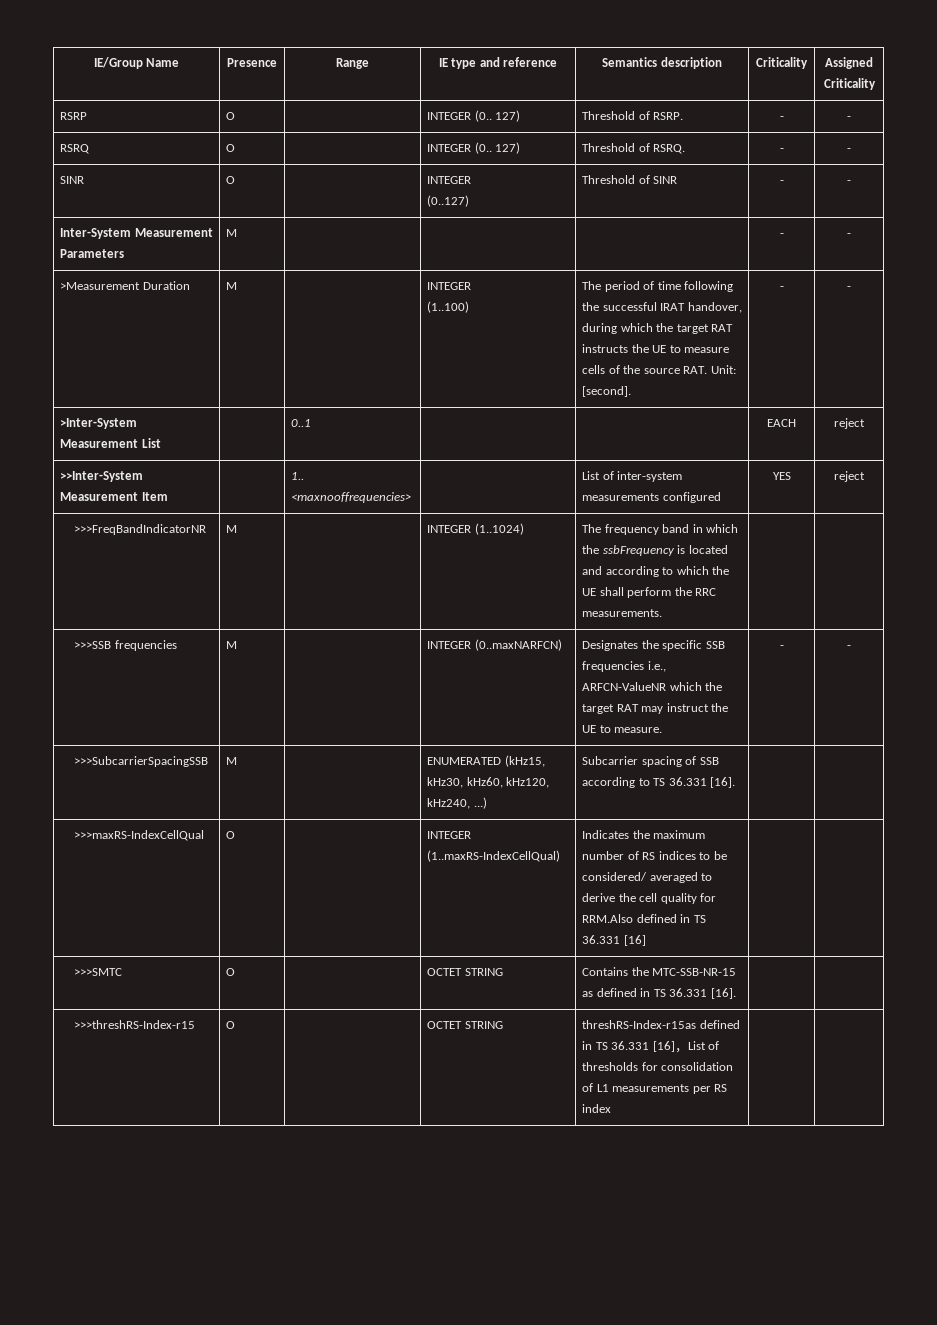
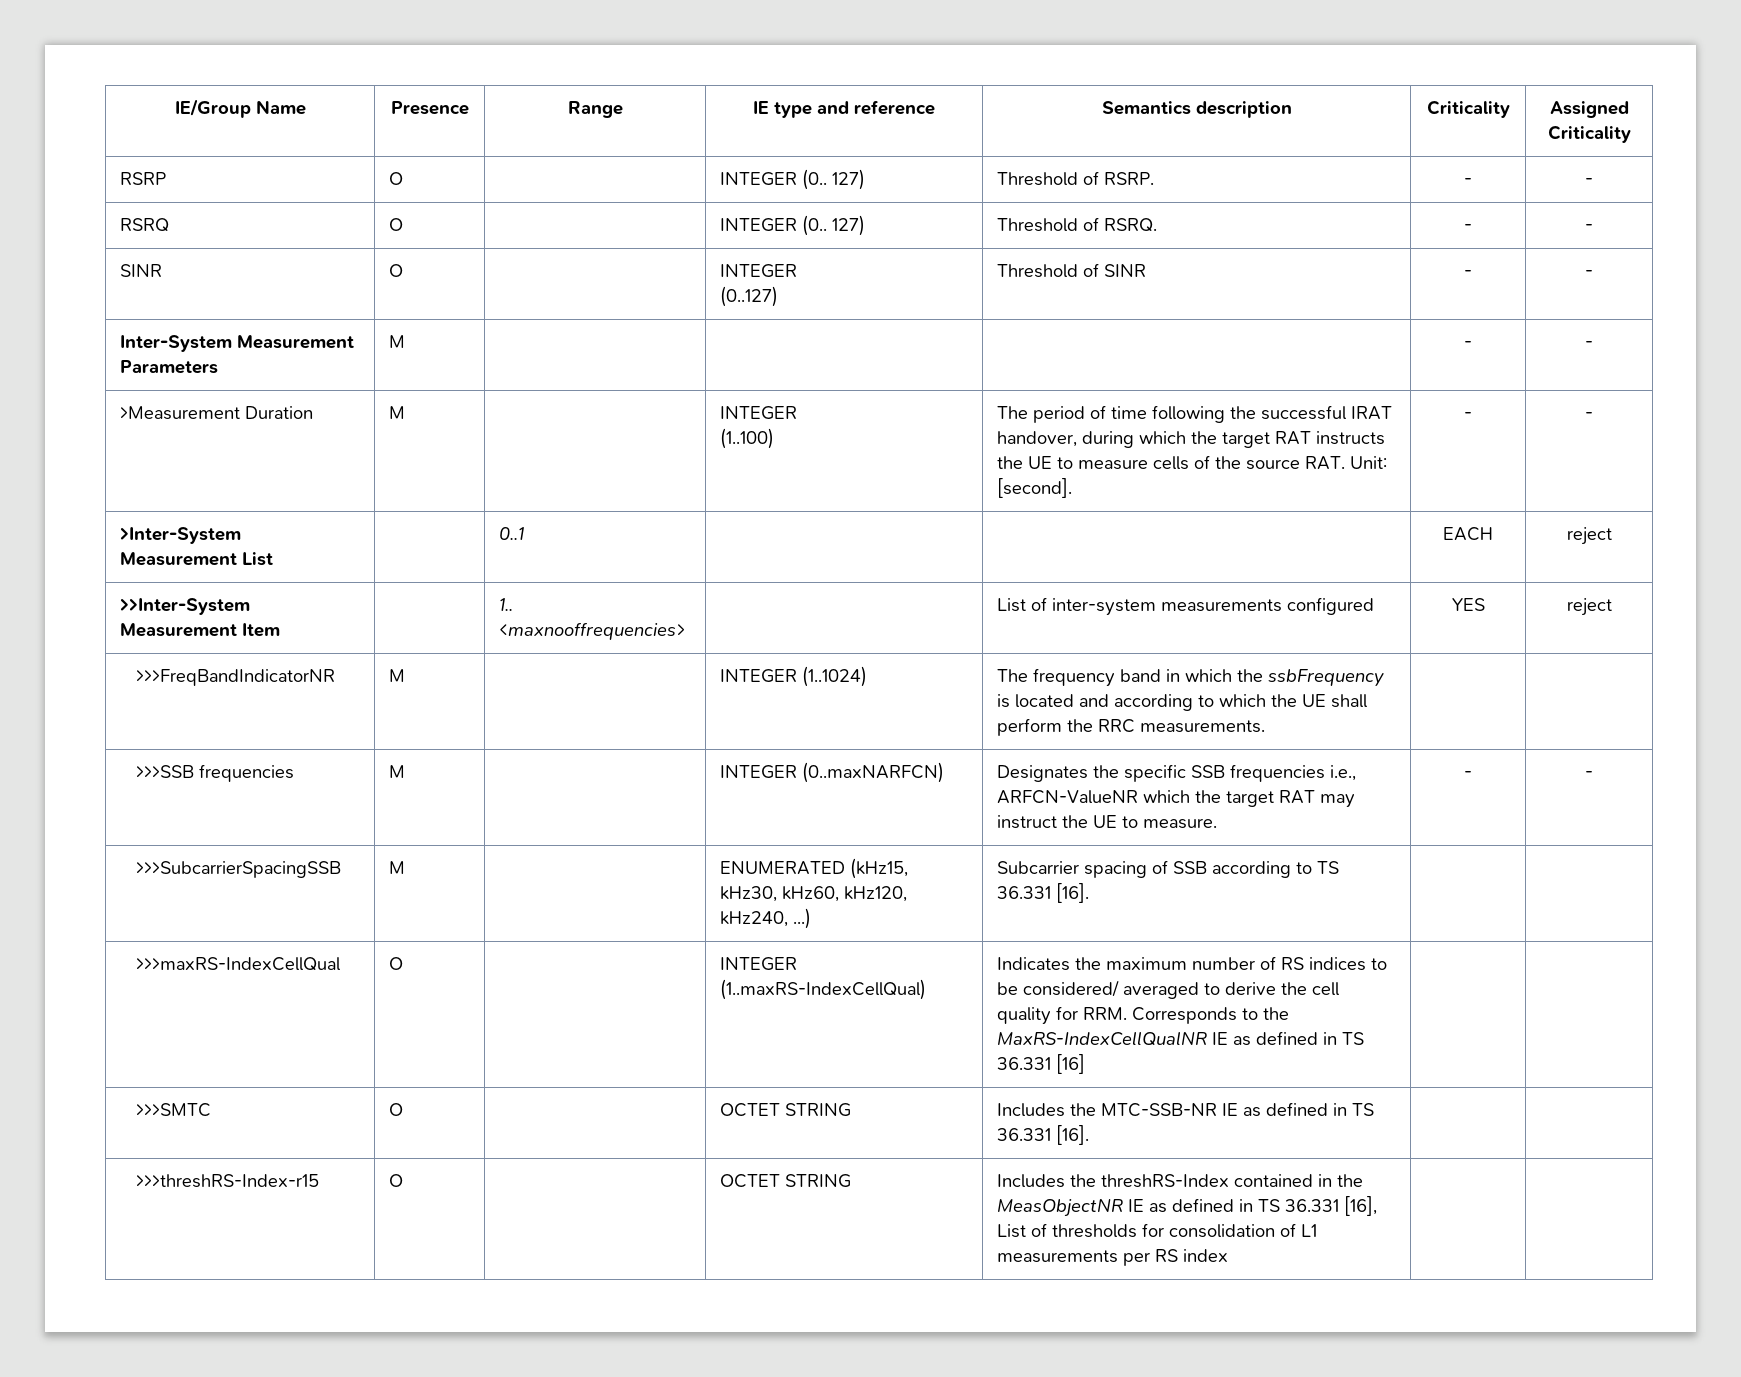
- >>>maxRS-IndexCellQual | O | | INTEGER (1..maxRS-IndexCellQual) | Indicates the maximum number of RS indices to be considered/ averaged to derive the cell quality for RRM.Also defined in TS 36.331 [16] | |
+ >>>maxRS-IndexCellQual | O | | INTEGER (1..maxRS-IndexCellQual) | Indicates the maximum number of RS indices to be considered/ averaged to derive the cell quality for RRM. Corresponds to the MaxRS-IndexCellQualNR IE as defined in TS 36.331 [16] | |
- >>>SMTC | O | | OCTET STRING | Contains the MTC-SSB-NR-15 as defined in TS 36.331 [16]. | |
+ >>>SMTC | O | | OCTET STRING | Includes the MTC-SSB-NR IE as defined in TS 36.331 [16]. | |
- >>>threshRS-Index-r15 | O | | OCTET STRING | threshRS-Index-r15as defined in TS 36.331 [16]，List of thresholds for consolidation of L1 measurements per RS index | |
+ >>>threshRS-Index-r15 | O | | OCTET STRING | Includes the threshRS-Index contained in the MeasObjectNR IE as defined in TS 36.331 [16], List of thresholds for consolidation of L1 measurements per RS index | |

